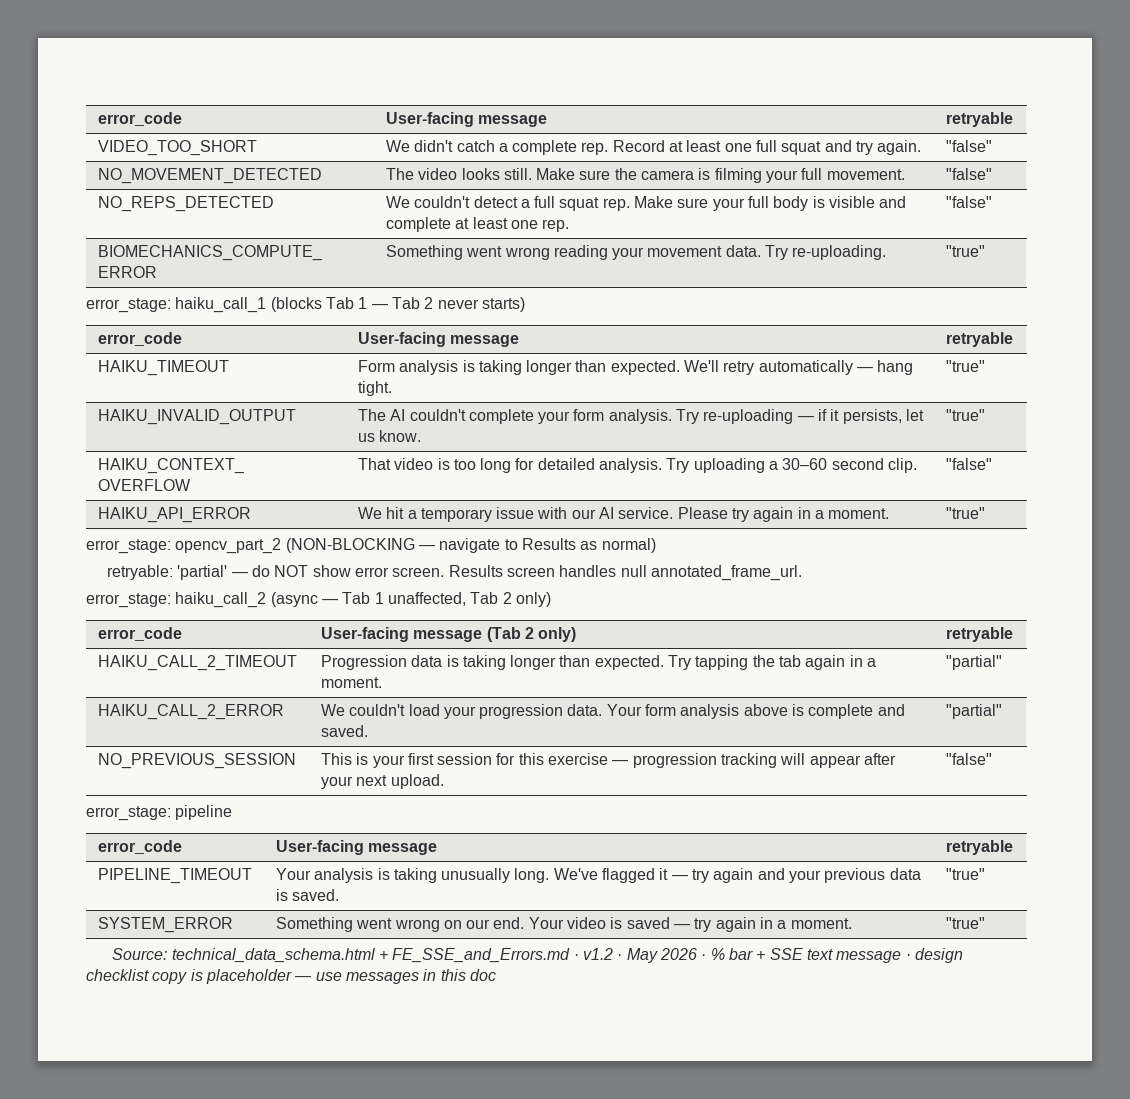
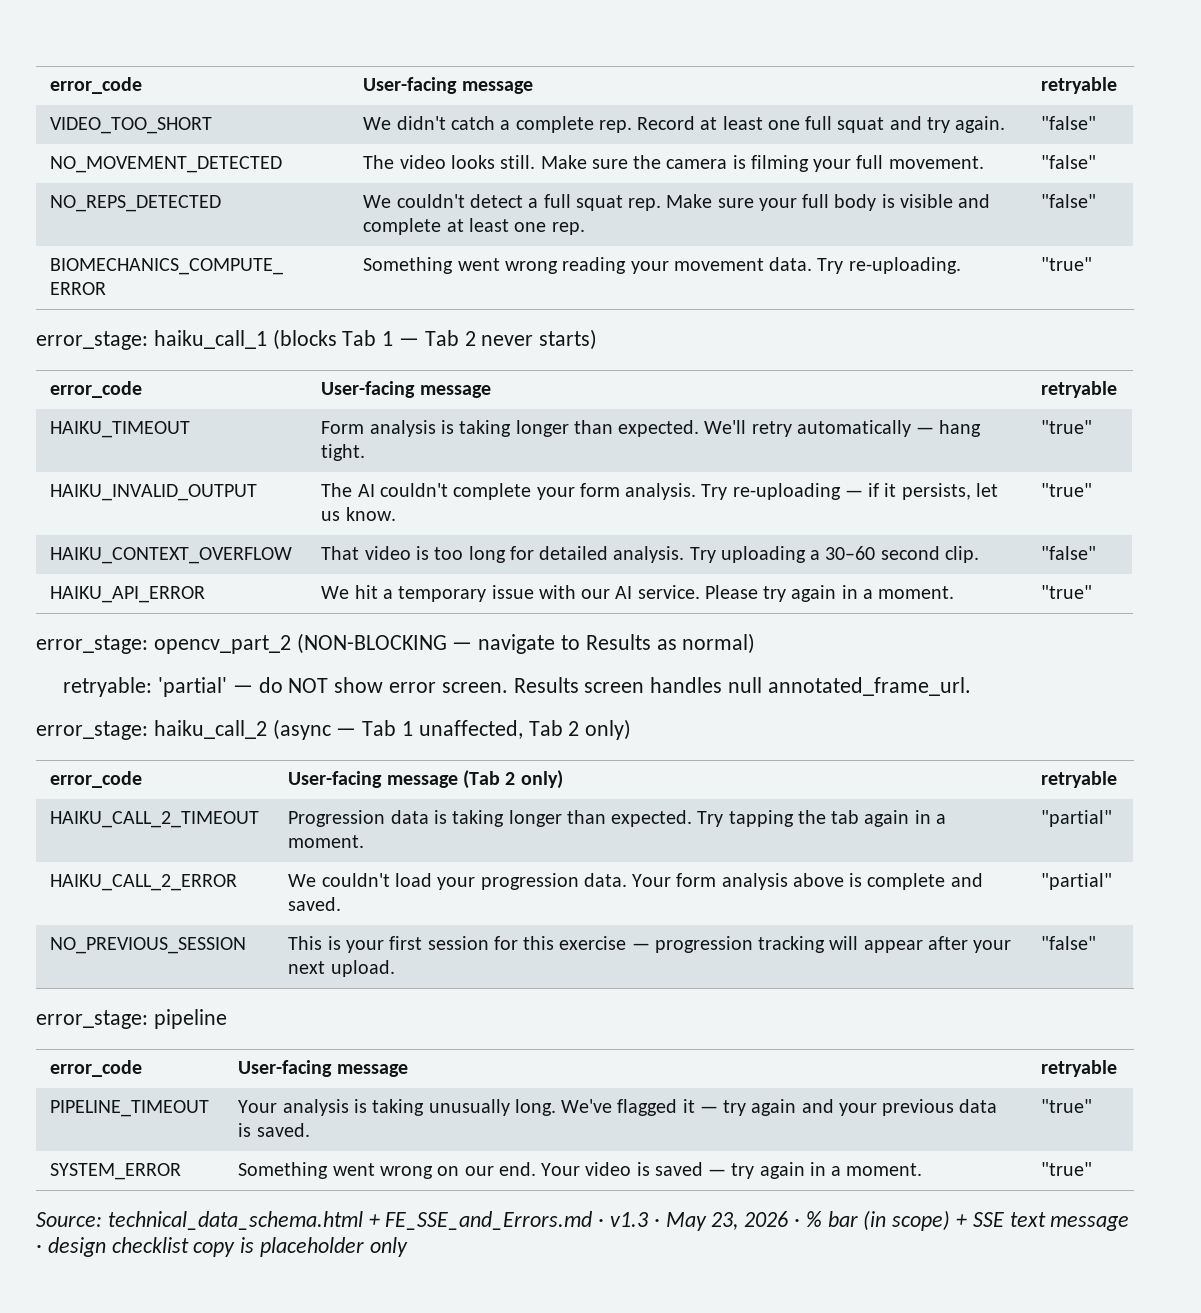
- Source: technical_data_schema.html + FE_SSE_and_Errors.md · v1.2 · May 2026 · % bar + SSE text message · design checklist copy is placeholder — use messages in this doc
+ Source: technical_data_schema.html + FE_SSE_and_Errors.md · v1.3 · May 23, 2026 · % bar (in scope) + SSE text message · design checklist copy is placeholder only

